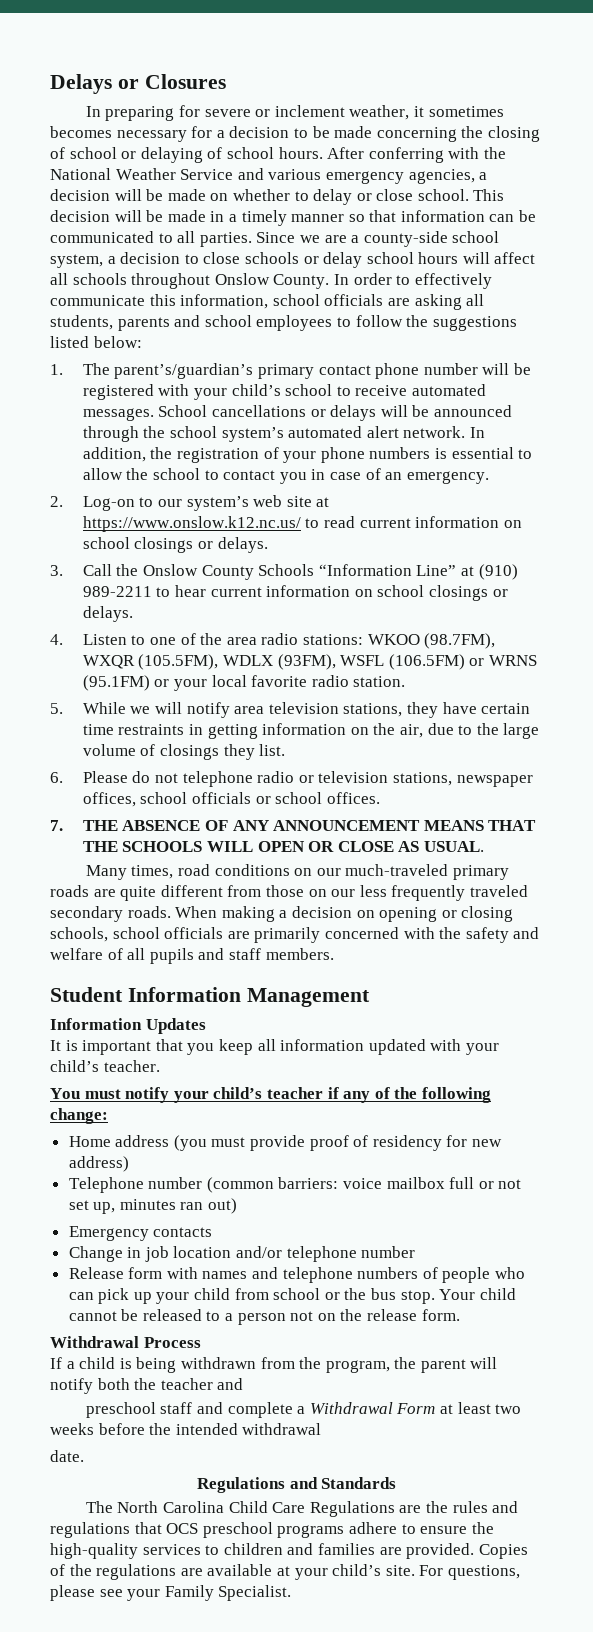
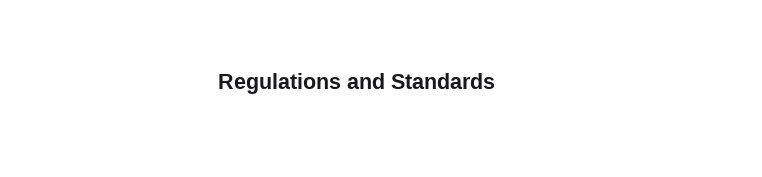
- Delays or Closures
- In preparing for severe or inclement weather, it sometimes becomes necessary for a decision to be made concerning the closing of school or delaying of school hours. After conferring with the National Weather Service and various emergency agencies, a decision will be made on whether to delay or close school. This decision will be made in a timely manner so that information can be communicated to all parties. Since we are a county-side school system, a decision to close schools or delay school hours will affect all schools throughout Onslow County. In order to effectively communicate this information, school officials are asking all students, parents and school employees to follow the suggestions listed below:
- 1. The parent’s/guardian’s primary contact phone number will be registered with your child’s school to receive automated messages. School cancellations or delays will be announced through the school system’s automated alert network. In addition, the registration of your phone numbers is essential to allow the school to contact you in case of an emergency.
- 2. Log-on to our system’s web site at https://www.onslow.k12.nc.us/ to read current information on school closings or delays.
- 3. Call the Onslow County Schools “Information Line” at (910) 989-2211 to hear current information on school closings or delays.
- 4. Listen to one of the area radio stations: WKOO (98.7FM), WXQR (105.5FM), WDLX (93FM), WSFL (106.5FM) or WRNS (95.1FM) or your local favorite radio station.
- 5. While we will notify area television stations, they have certain time restraints in getting information on the air, due to the large volume of closings they list.
- 6. Please do not telephone radio or television stations, newspaper offices, school officials or school offices.
- 7. THE ABSENCE OF ANY ANNOUNCEMENT MEANS THAT THE SCHOOLS WILL OPEN OR CLOSE AS USUAL.
- Many times, road conditions on our much-traveled primary roads are quite different from those on our less frequently traveled secondary roads. When making a decision on opening or closing schools, school officials are primarily concerned with the safety and welfare of all pupils and staff members.
- Student Information Management
- Information Updates
- It is important that you keep all information updated with your child’s teacher.
- You must notify your child’s teacher if any of the following change:
- Home address (you must provide proof of residency for new address)
- Telephone number (common barriers: voice mailbox full or not set up, minutes ran out)
- Emergency contacts
- Change in job location and/or telephone number
- Release form with names and telephone numbers of people who can pick up your child from school or the bus stop. Your child cannot be released to a person not on the release form.
- Withdrawal Process
- If a child is being withdrawn from the program, the parent will notify both the teacher and
- preschool staff and complete a Withdrawal Form at least two weeks before the intended withdrawal
- date.
  Regulations and Standards
- The North Carolina Child Care Regulations are the rules and regulations that OCS preschool programs adhere to ensure the high-quality services to children and families are provided. Copies of the regulations are available at your child’s site. For questions, please see your Family Specialist.

